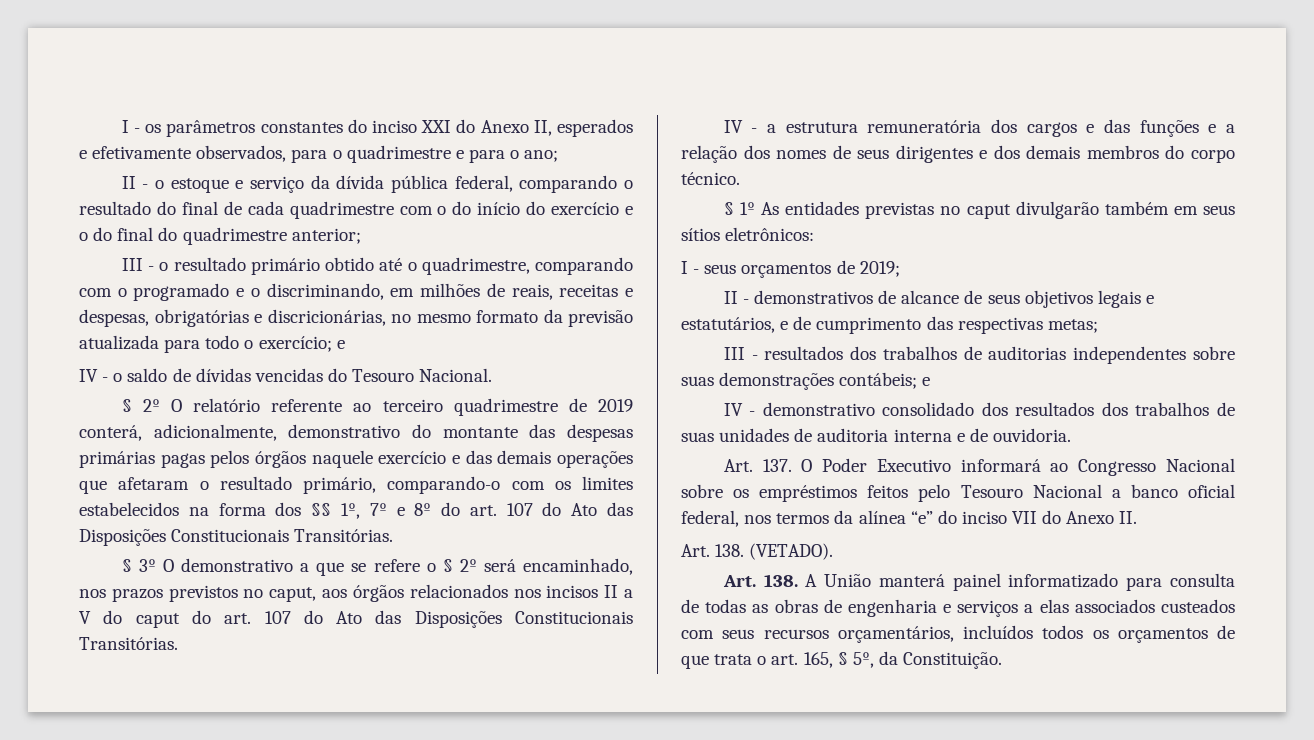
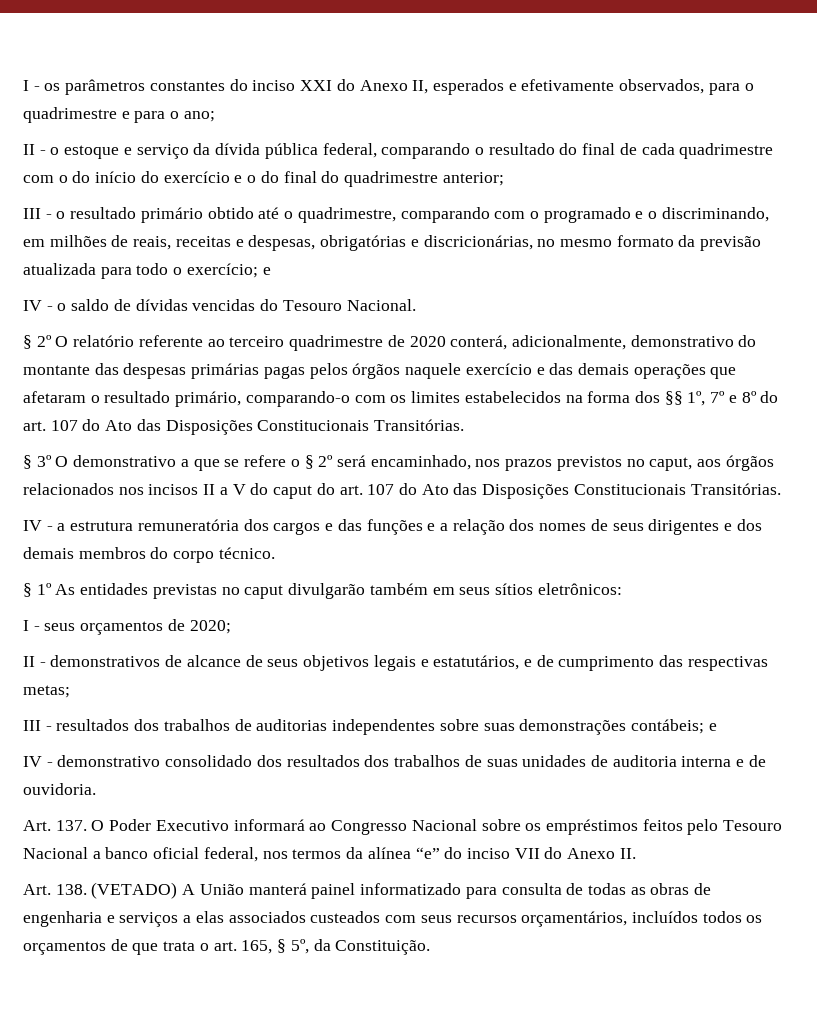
- § 2º O relatório referente ao terceiro quadrimestre de 2019 conterá, adicionalmente, demonstrativo do montante das despesas primárias pagas pelos órgãos naquele exercício e das demais operações que afetaram o resultado primário, comparando-o com os limites estabelecidos na forma dos §§ 1º, 7º e 8º do art. 107 do Ato das Disposições Constitucionais Transitórias.
+ § 2º O relatório referente ao terceiro quadrimestre de 2020 conterá, adicionalmente, demonstrativo do montante das despesas primárias pagas pelos órgãos naquele exercício e das demais operações que afetaram o resultado primário, comparando-o com os limites estabelecidos na forma dos §§ 1º, 7º e 8º do art. 107 do Ato das Disposições Constitucionais Transitórias.
- I - seus orçamentos de 2019;
+ I - seus orçamentos de 2020;
- Art. 138. (VETADO).
- Art. 138. A União manterá painel informatizado para consulta de todas as obras de engenharia e serviços a elas associados custeados com seus recursos orçamentários, incluídos todos os orçamentos de que trata o art. 165, § 5º, da Constituição.
+ Art. 138. (VETADO) A União manterá painel informatizado para consulta de todas as obras de engenharia e serviços a elas associados custeados com seus recursos orçamentários, incluídos todos os orçamentos de que trata o art. 165, § 5º, da Constituição.

